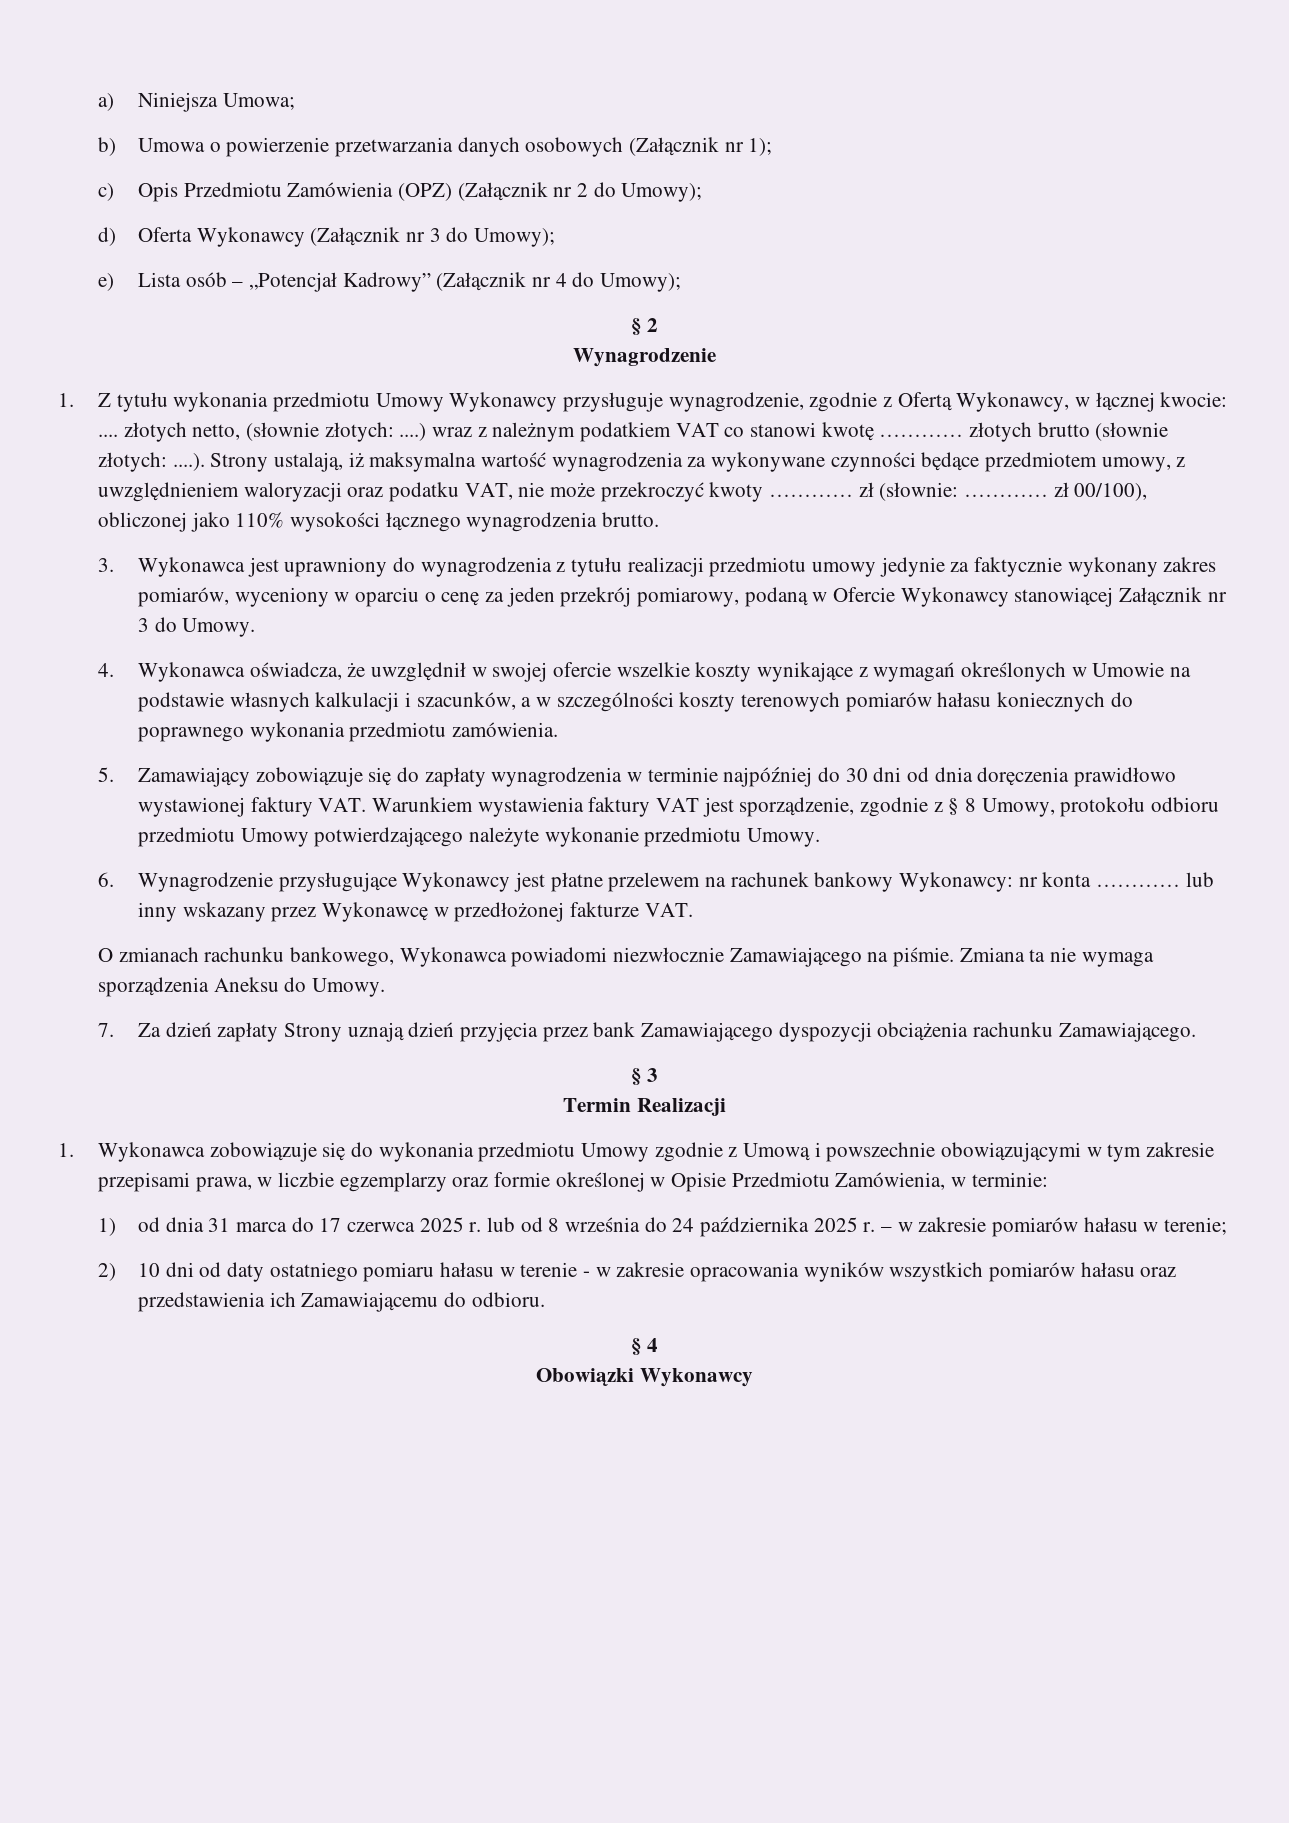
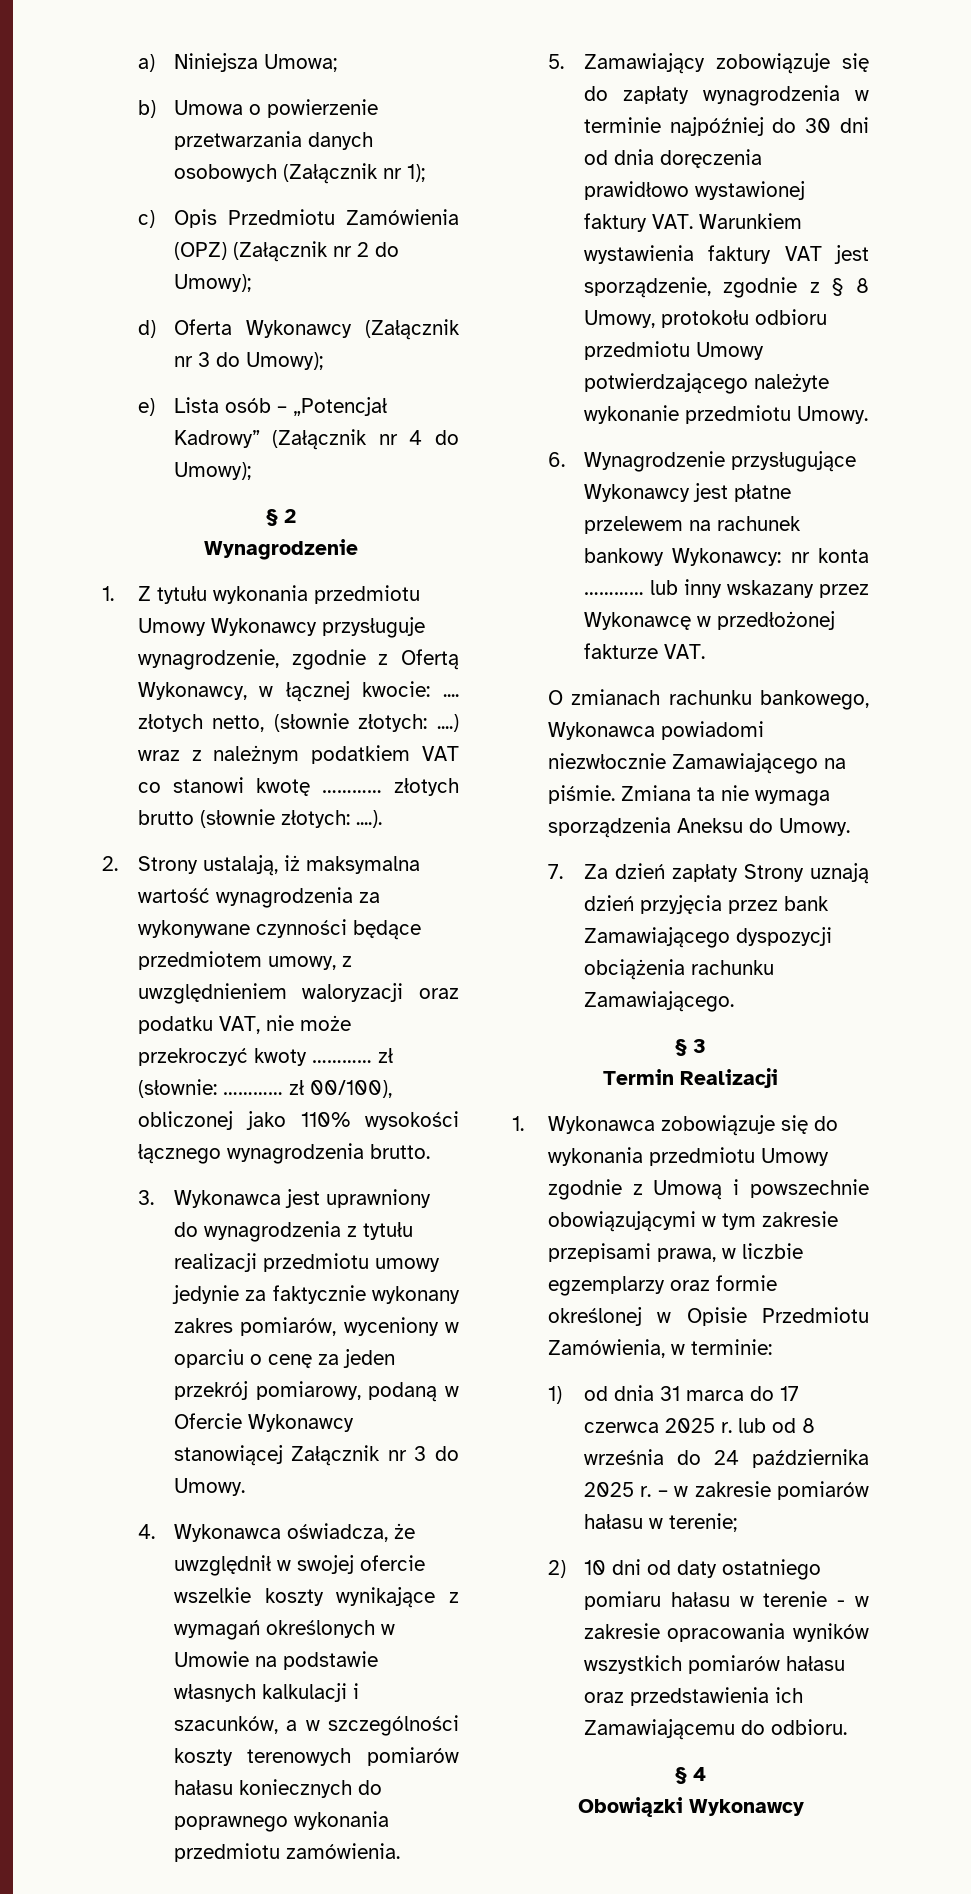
- ....). Strony ustalają, iż maksymalna wartość wynagrodzenia za wykonywane czynności będące przedmiotem umowy, z uwzględnieniem waloryzacji oraz podatku VAT, nie może przekroczyć kwoty ………… zł (słownie:
+ ....).
+ 2. Strony ustalają, iż maksymalna wartość wynagrodzenia za wykonywane czynności będące przedmiotem umowy, z uwzględnieniem waloryzacji oraz podatku VAT, nie może przekroczyć kwoty ………… zł (słownie:

